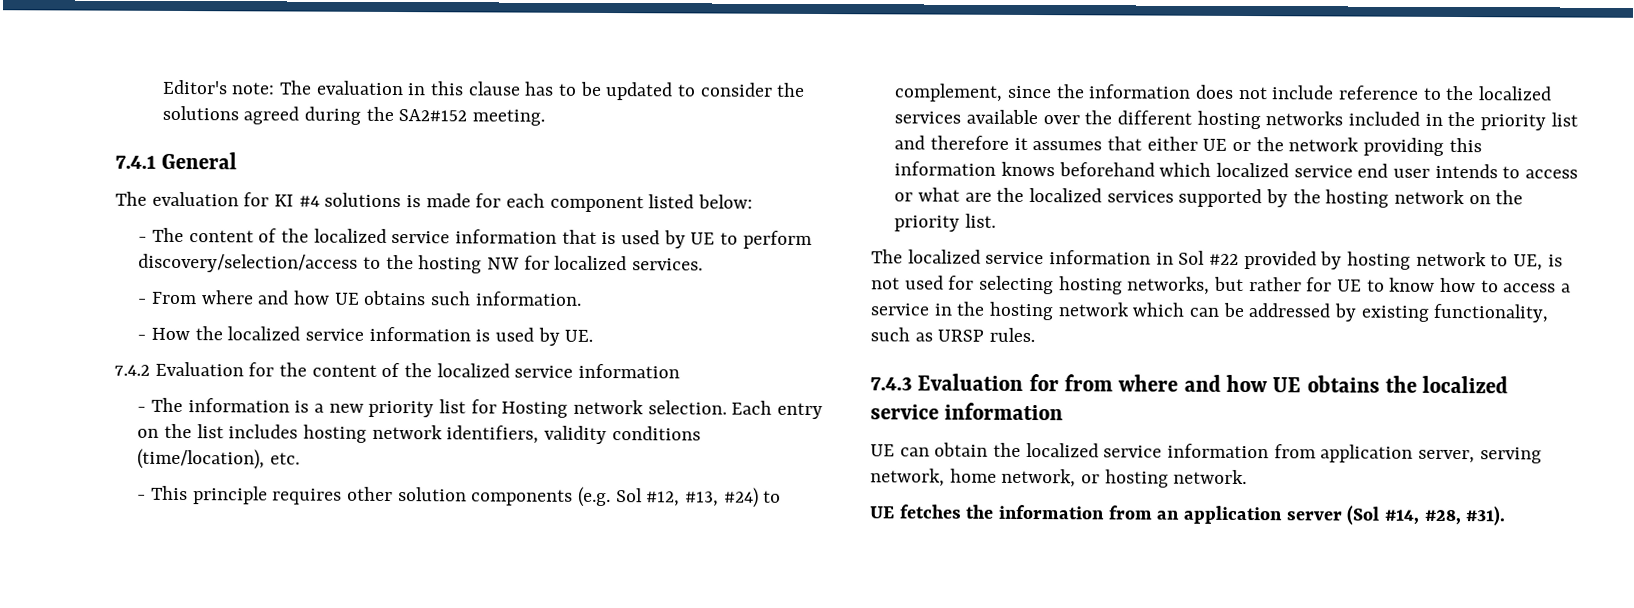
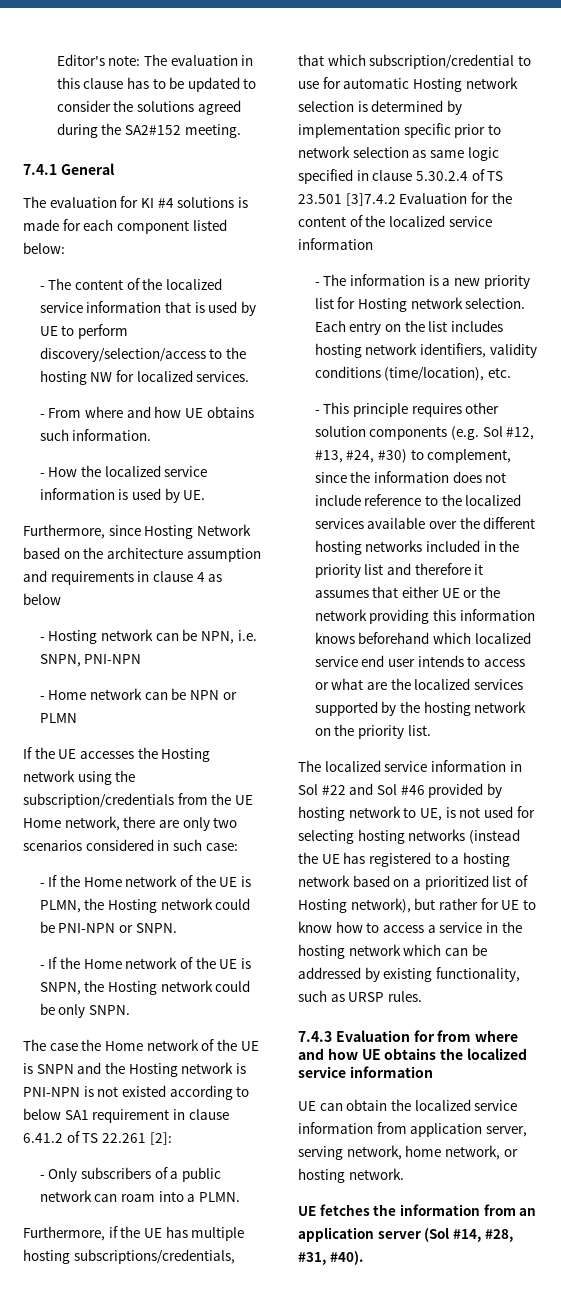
- 7.4.2 Evaluation for the content of the localized service information
+ Furthermore, since Hosting Network based on the architecture assumption and requirements in clause 4 as below
+ - Hosting network can be NPN, i.e. SNPN, PNI-NPN
+ - Home network can be NPN or PLMN
+ If the UE accesses the Hosting network using the subscription/credentials from the UE Home network, there are only two scenarios considered in such case:
+ - If the Home network of the UE is PLMN, the Hosting network could be PNI-NPN or SNPN.
+ - If the Home network of the UE is SNPN, the Hosting network could be only SNPN.
+ The case the Home network of the UE is SNPN and the Hosting network is PNI-NPN is not existed according to below SA1 requirement in clause 6.41.2 of TS 22.261 [2]:
+ - Only subscribers of a public network can roam into a PLMN.
+ Furthermore, if the UE has multiple hosting subscriptions/credentials, that which subscription/credential to use for automatic Hosting network selection is determined by implementation specific prior to network selection as same logic specified in clause 5.30.2.4 of TS 23.501 [3]7.4.2 Evaluation for the content of the localized service information
- - This principle requires other solution components (e.g. Sol #12, #13, #24) to complement, since the information does not include reference to the localized services available over the different hosting networks included in the priority list and therefore it assumes that either UE or the network providing this information knows beforehand which localized service end user intends to access or what are the localized services supported by the hosting network on the priority list.
+ - This principle requires other solution components (e.g. Sol #12, #13, #24, #30) to complement, since the information does not include reference to the localized services available over the different hosting networks included in the priority list and therefore it assumes that either UE or the network providing this information knows beforehand which localized service end user intends to access or what are the localized services supported by the hosting network on the priority list.
- The localized service information in Sol #22 provided by hosting network to UE, is not used for selecting hosting networks, but rather for UE to know how to access a service in the hosting network which can be addressed by existing functionality, such as URSP rules.
+ The localized service information in Sol #22 and Sol #46 provided by hosting network to UE, is not used for selecting hosting networks (instead the UE has registered to a hosting network based on a prioritized list of Hosting network), but rather for UE to know how to access a service in the hosting network which can be addressed by existing functionality, such as URSP rules.
- UE fetches the information from an application server (Sol #14, #28, #31).
+ UE fetches the information from an application server (Sol #14, #28, #31, #40).

